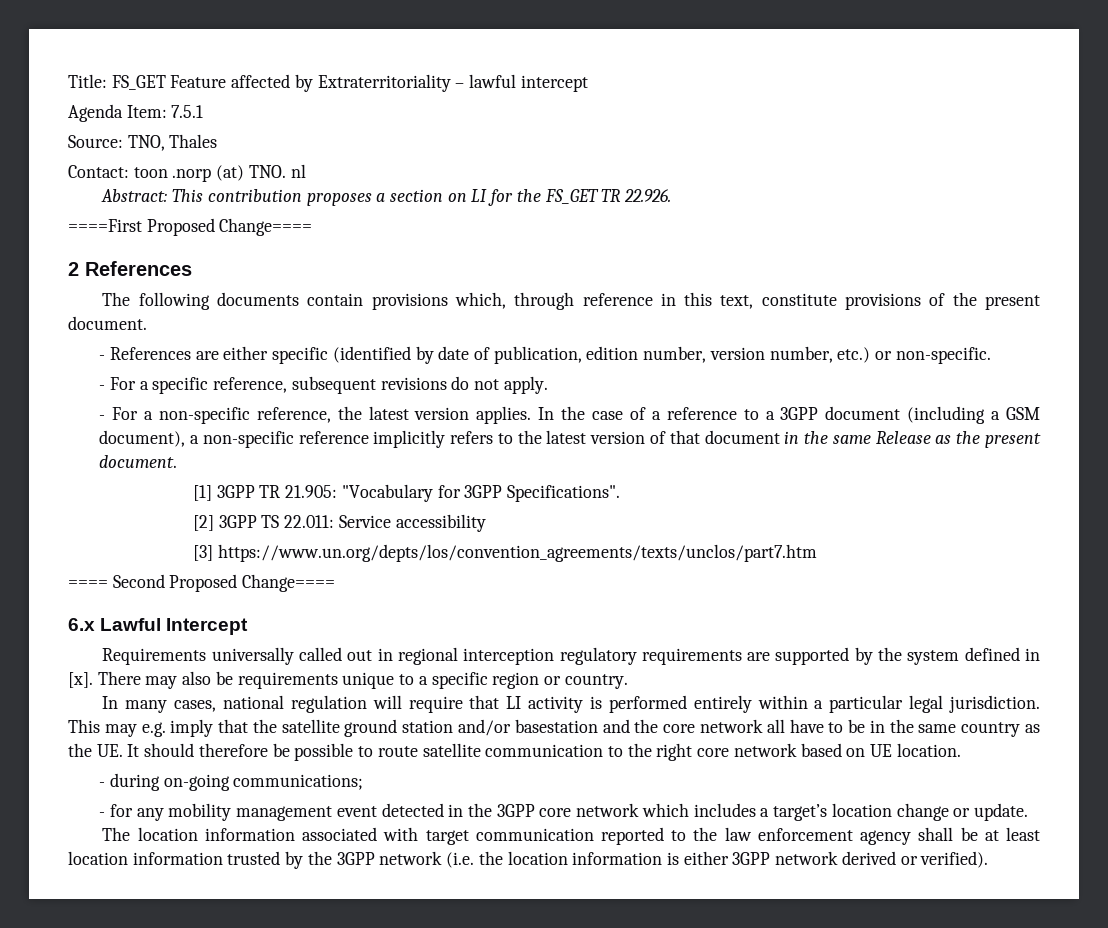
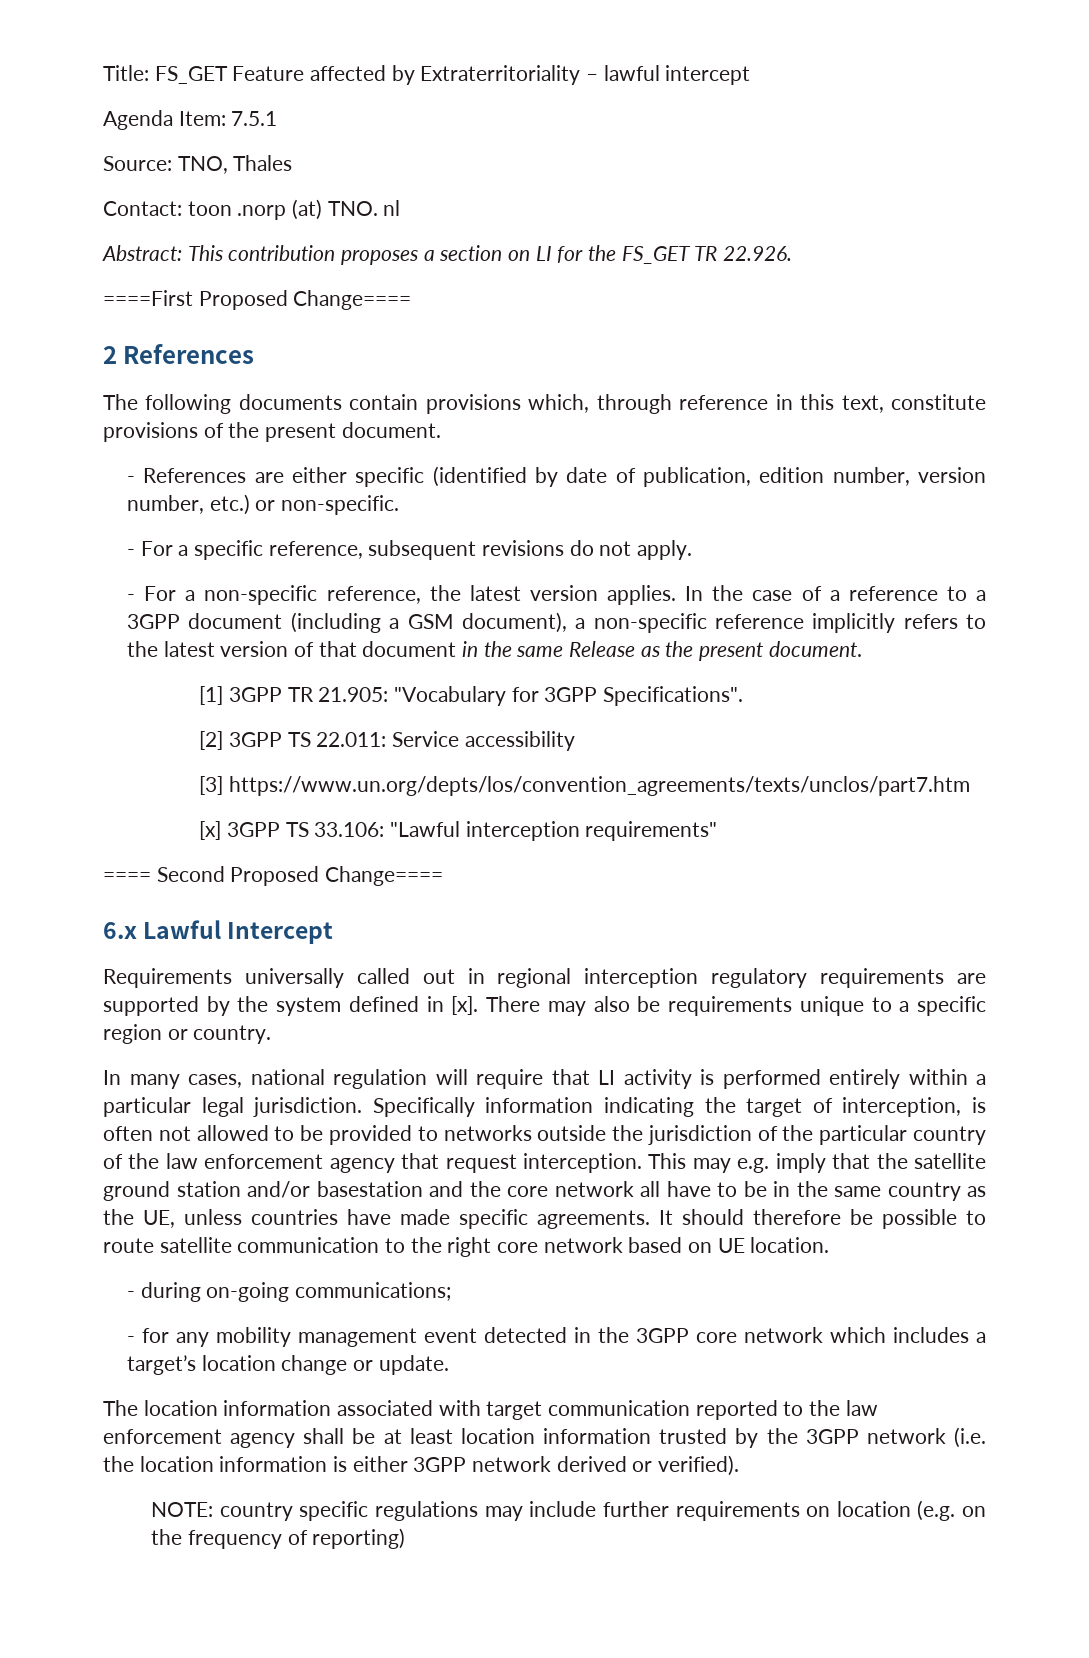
+ [x] 3GPP TS 33.106: "Lawful interception requirements"
+ Specifically information indicating the target of interception, is often not allowed to be provided to networks outside the jurisdiction of the particular country of the law enforcement agency that request interception.
- This may e.g. imply that the satellite ground station and/or basestation and the core network all have to be in the same country as the UE. It should therefore be possible to route satellite communication to the right core network based on UE location.
+ This may e.g. imply that the satellite ground station and/or basestation and the core network all have to be in the same country as the UE, unless countries have made specific agreements. It should therefore be possible to route satellite communication to the right core network based on UE location.
+ NOTE: country specific regulations may include further requirements on location (e.g. on the frequency of reporting)

